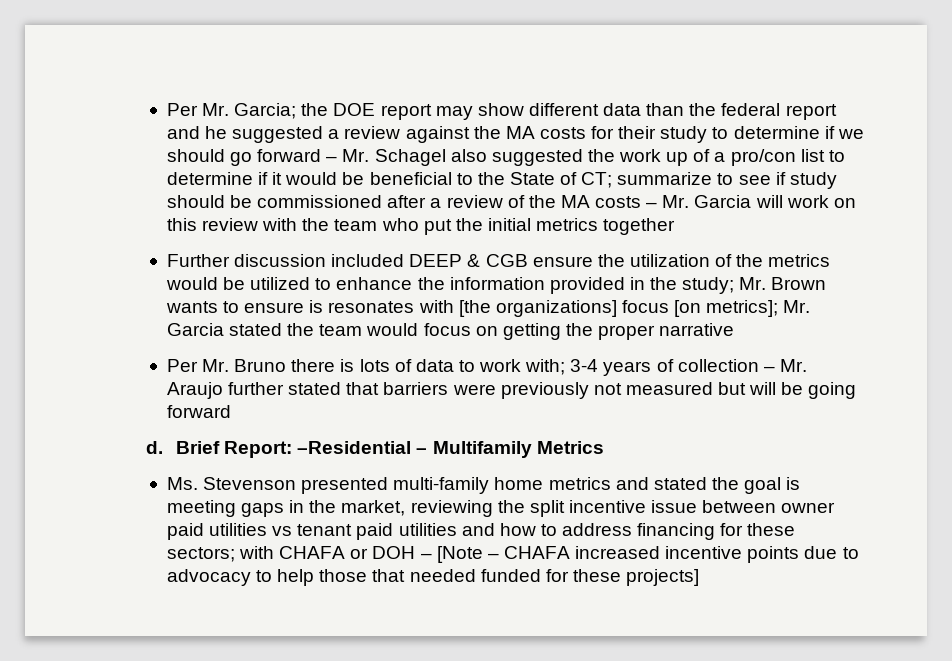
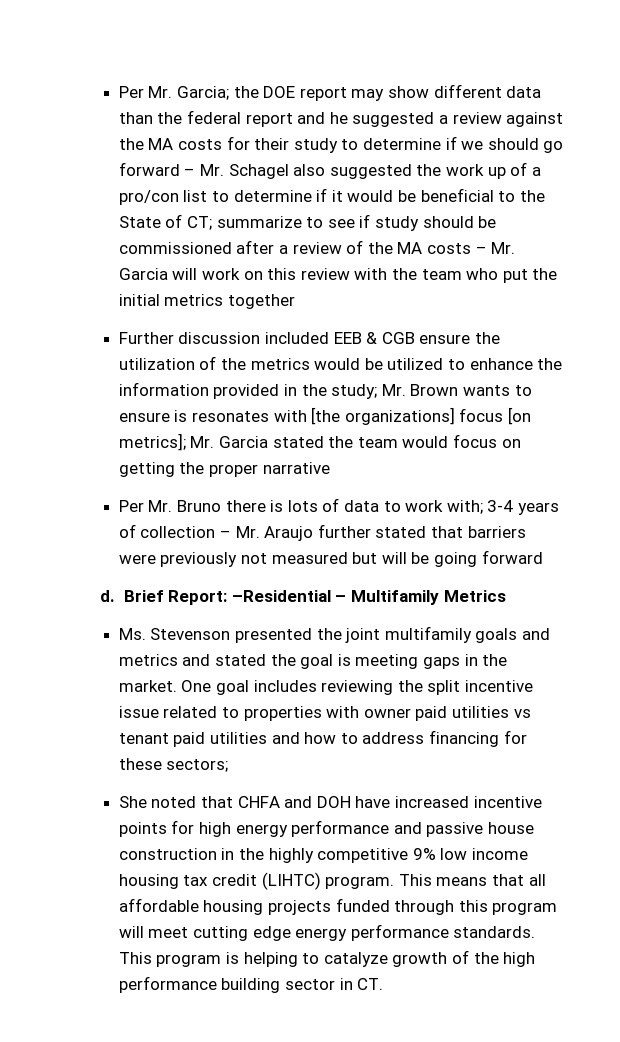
- Further discussion included DEEP & CGB ensure the utilization of the metrics would be utilized to enhance the information provided in the study; Mr. Brown wants to ensure is resonates with [the organizations] focus [on metrics]; Mr. Garcia stated the team would focus on getting the proper narrative
+ Further discussion included EEB & CGB ensure the utilization of the metrics would be utilized to enhance the information provided in the study; Mr. Brown wants to ensure is resonates with [the organizations] focus [on metrics]; Mr. Garcia stated the team would focus on getting the proper narrative
- Ms. Stevenson presented multi-family home metrics and stated the goal is meeting gaps in the market, reviewing the split incentive issue between owner paid utilities vs tenant paid utilities and how to address financing for these sectors; with CHAFA or DOH – [Note – CHAFA increased incentive points due to advocacy to help those that needed funded for these projects]
+ Ms. Stevenson presented the joint multifamily goals and metrics and stated the goal is meeting gaps in the market. One goal includes reviewing the split incentive issue related to properties with owner paid utilities vs tenant paid utilities and how to address financing for these sectors;
+ She noted that CHFA and DOH have increased incentive points for high energy performance and passive house construction in the highly competitive 9% low income housing tax credit (LIHTC) program. This means that all affordable housing projects funded through this program will meet cutting edge energy performance standards. This program is helping to catalyze growth of the high performance building sector in CT.

